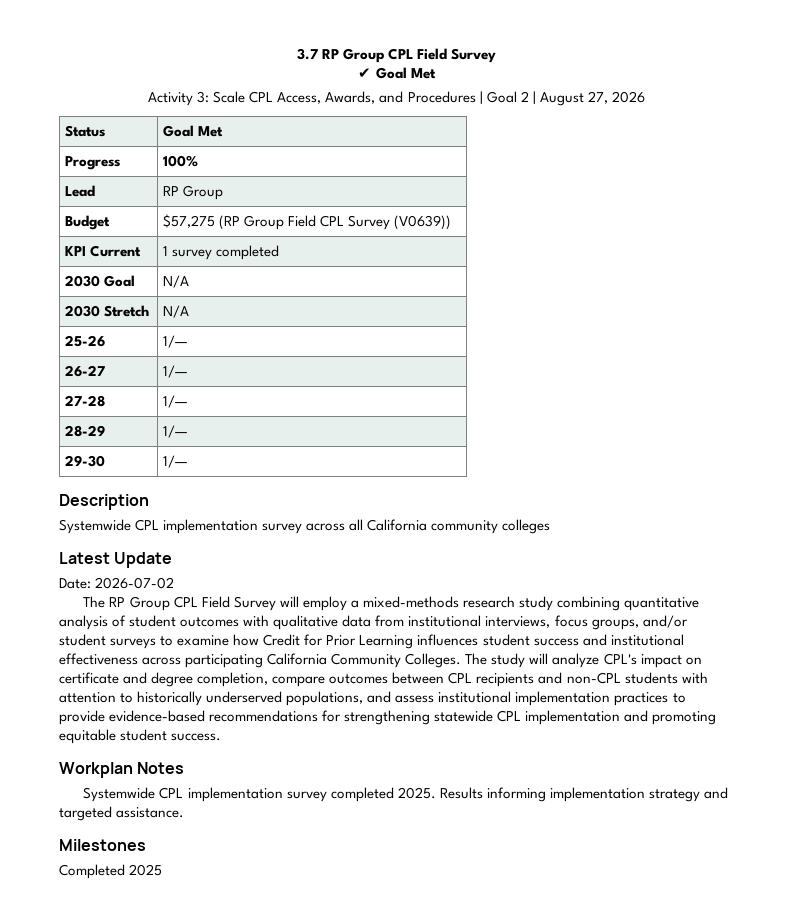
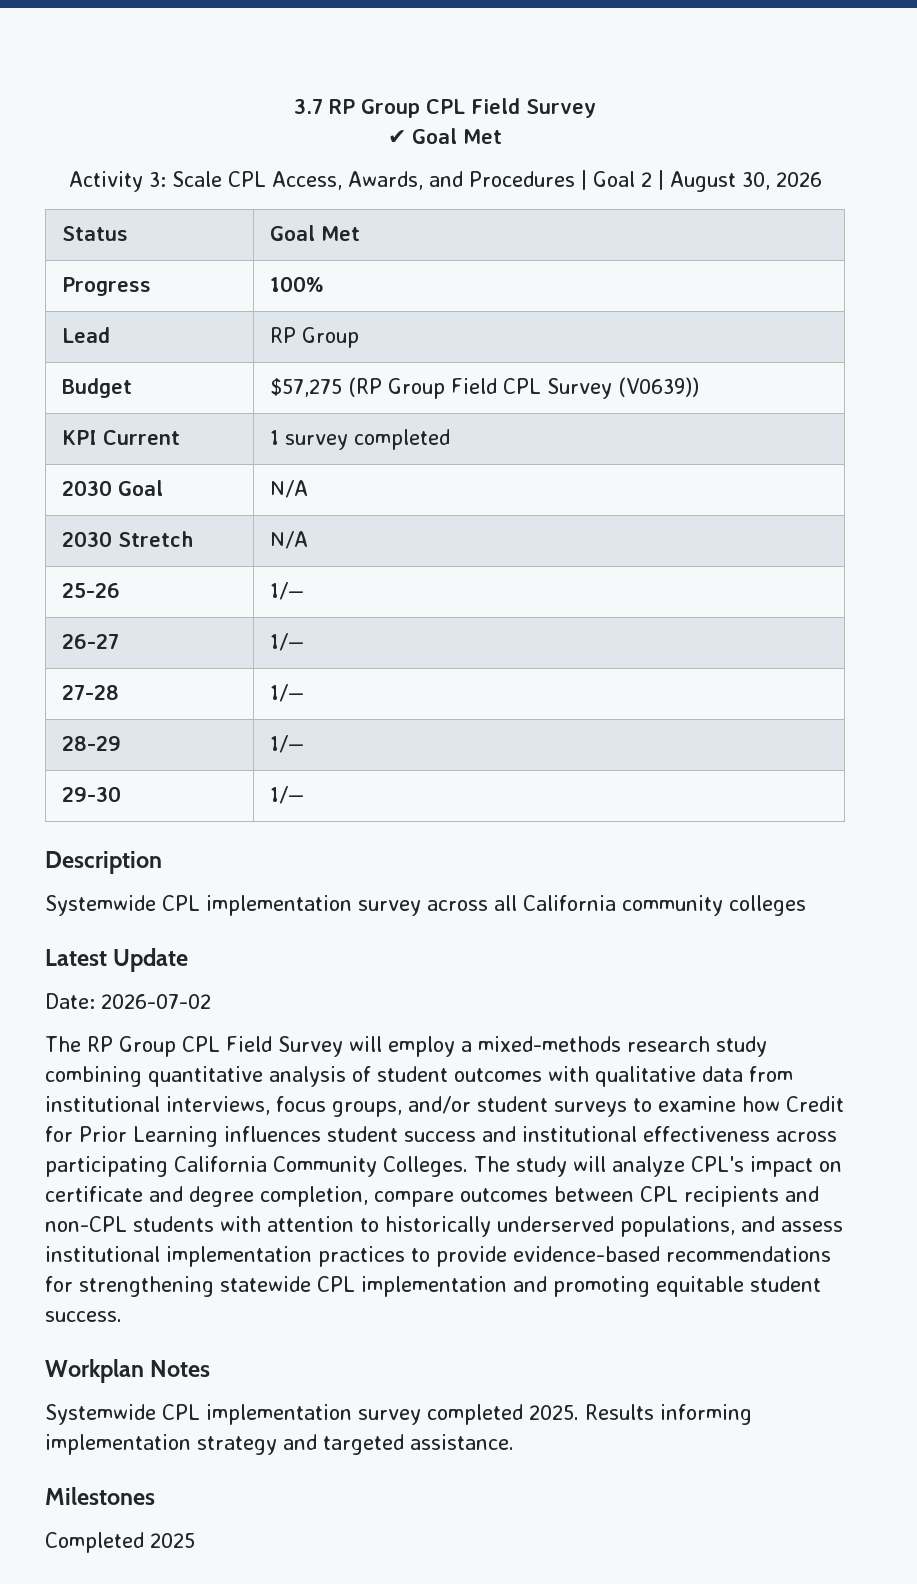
- Activity 3: Scale CPL Access, Awards, and Procedures | Goal 2 | August 27, 2026
+ Activity 3: Scale CPL Access, Awards, and Procedures | Goal 2 | August 30, 2026

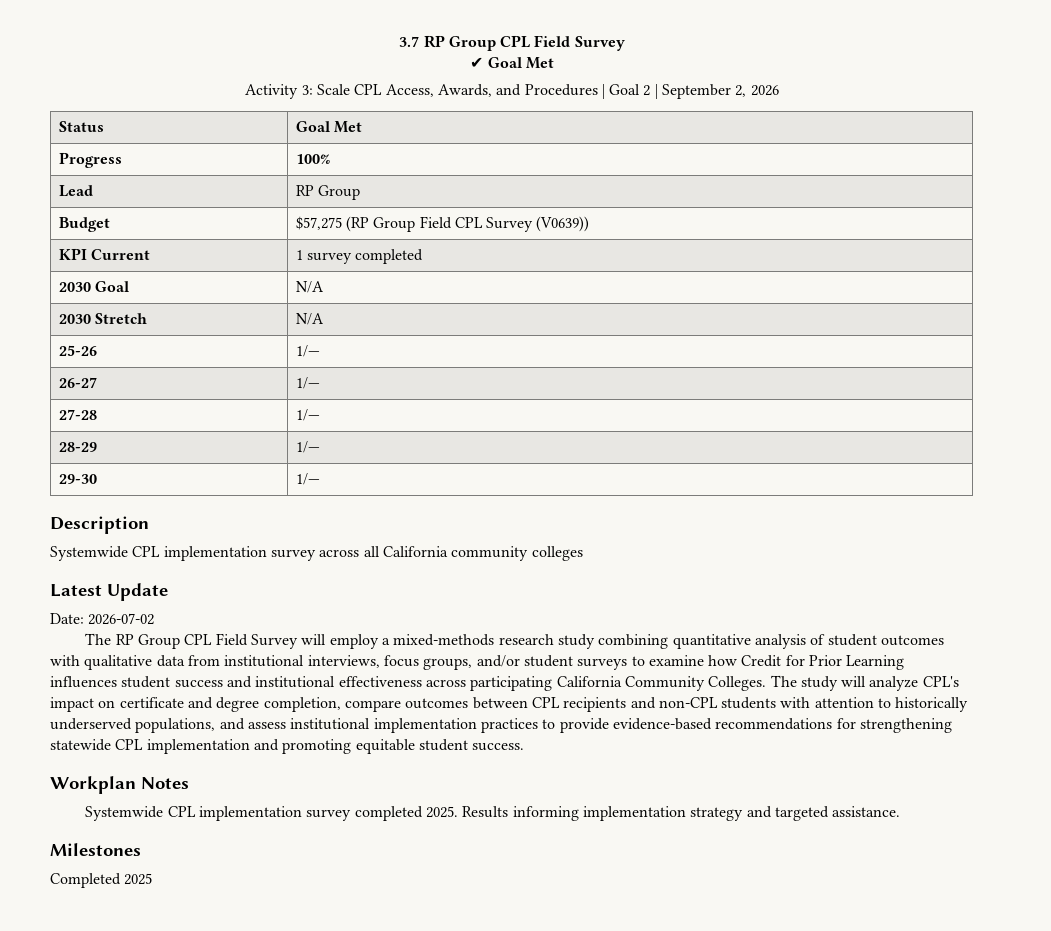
- Activity 3: Scale CPL Access, Awards, and Procedures | Goal 2 | August 30, 2026
+ Activity 3: Scale CPL Access, Awards, and Procedures | Goal 2 | September 2, 2026

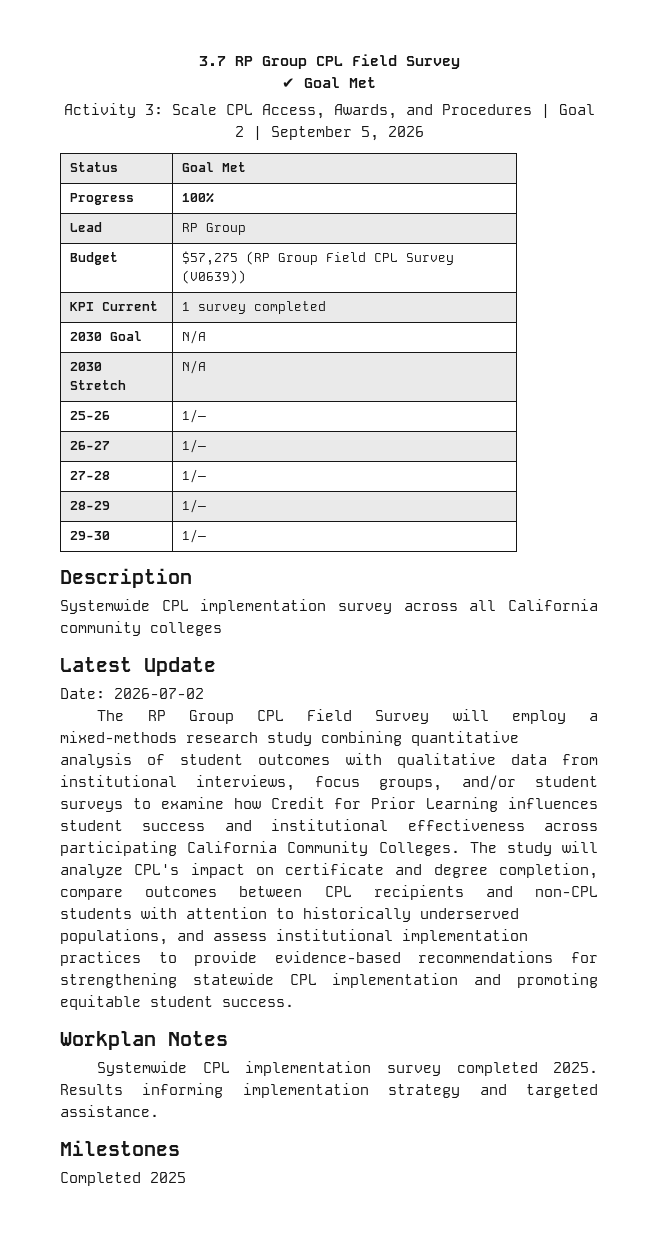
- Activity 3: Scale CPL Access, Awards, and Procedures | Goal 2 | September 2, 2026
+ Activity 3: Scale CPL Access, Awards, and Procedures | Goal 2 | September 5, 2026

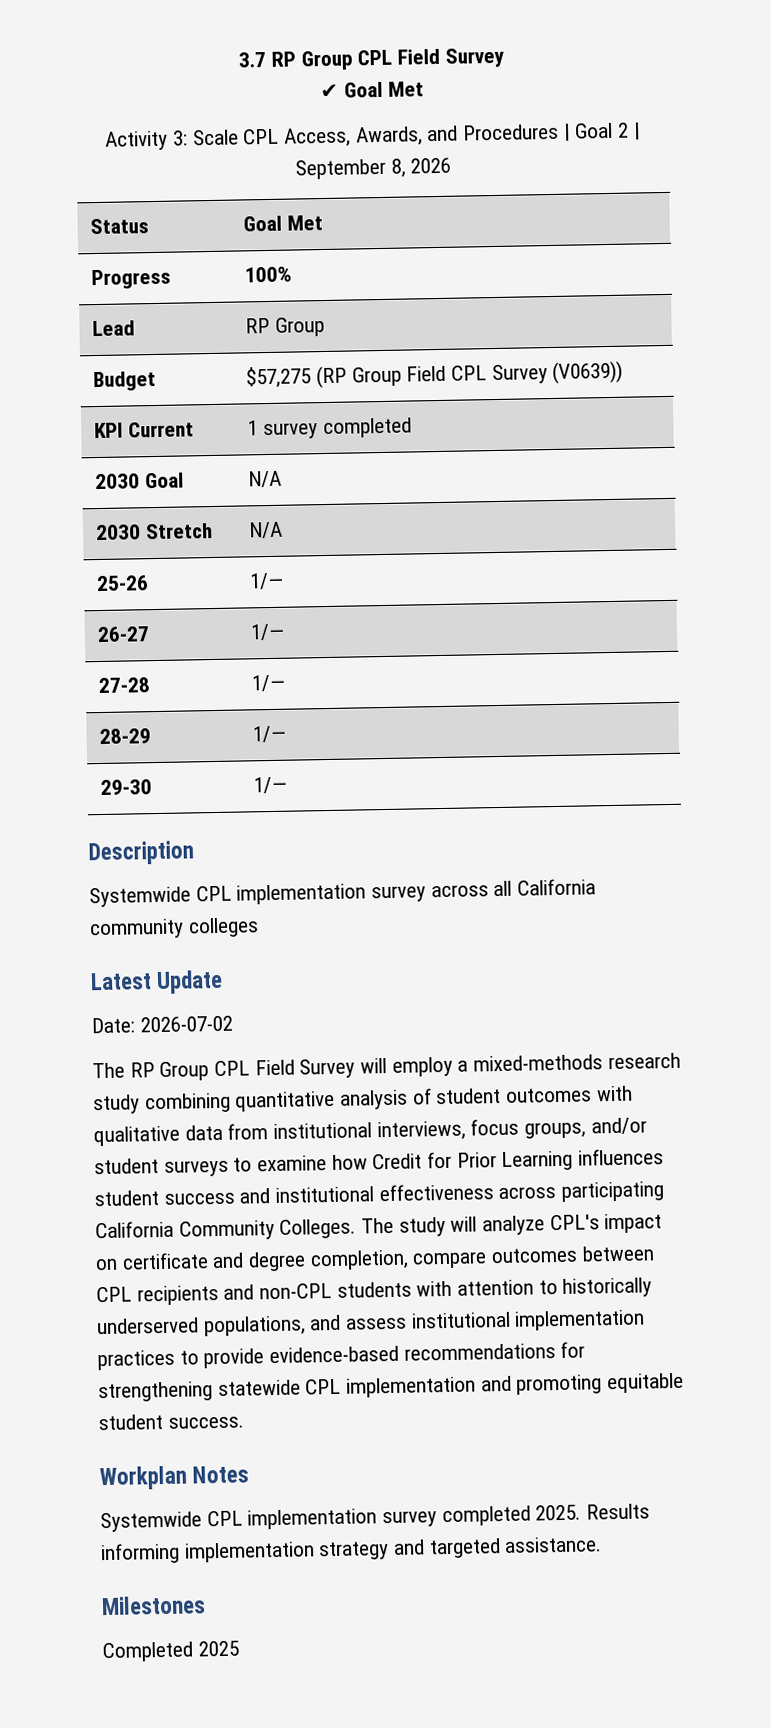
- Activity 3: Scale CPL Access, Awards, and Procedures | Goal 2 | September 5, 2026
+ Activity 3: Scale CPL Access, Awards, and Procedures | Goal 2 | September 8, 2026

